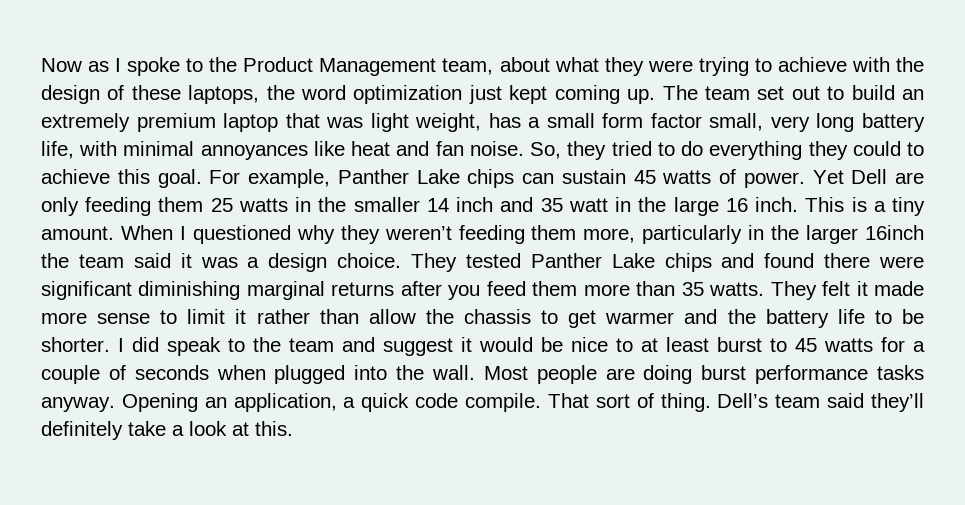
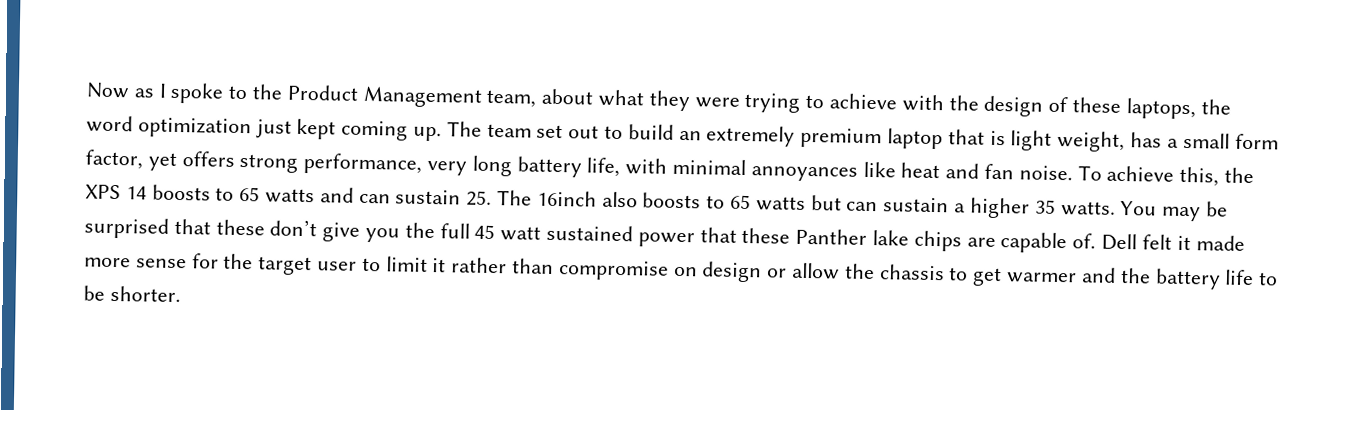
- The team set out to build an extremely premium laptop that was light weight, has a small form factor small, very long battery life, with minimal annoyances like heat and fan noise.
+ The team set out to build an extremely premium laptop that is light weight, has a small form factor, yet offers strong performance, very long battery life, with minimal annoyances like heat and fan noise.
- So, they tried to do everything they could to achieve this goal. For example, Panther Lake chips can sustain 45 watts of power. Yet Dell are only feeding them 25 watts in the smaller 14 inch and 35 watt in the large 16 inch. This is a tiny amount. When I questioned why they weren’t feeding them more, particularly in the larger 16inch the team said it was a design choice. They tested Panther Lake chips and found there were significant diminishing marginal returns after you feed them more than 35 watts. They felt it made more sense to limit it rather than allow the chassis to get warmer and the battery life to be shorter. I did speak to the team and suggest it would be nice to at least burst to 45 watts for a couple of seconds when plugged into the wall. Most people are doing burst performance tasks anyway. Opening an application, a quick code compile. That sort of thing. Dell’s team said they’ll definitely take a look at this.
+ To achieve this, the XPS 14 boosts to 65 watts and can sustain 25. The 16inch also boosts to 65 watts but can sustain a higher 35 watts. You may be surprised that these don’t give you the full 45 watt sustained power that these Panther lake chips are capable of. Dell felt it made more sense for the target user to limit it rather than compromise on design or allow the chassis to get warmer and the battery life to be shorter.

